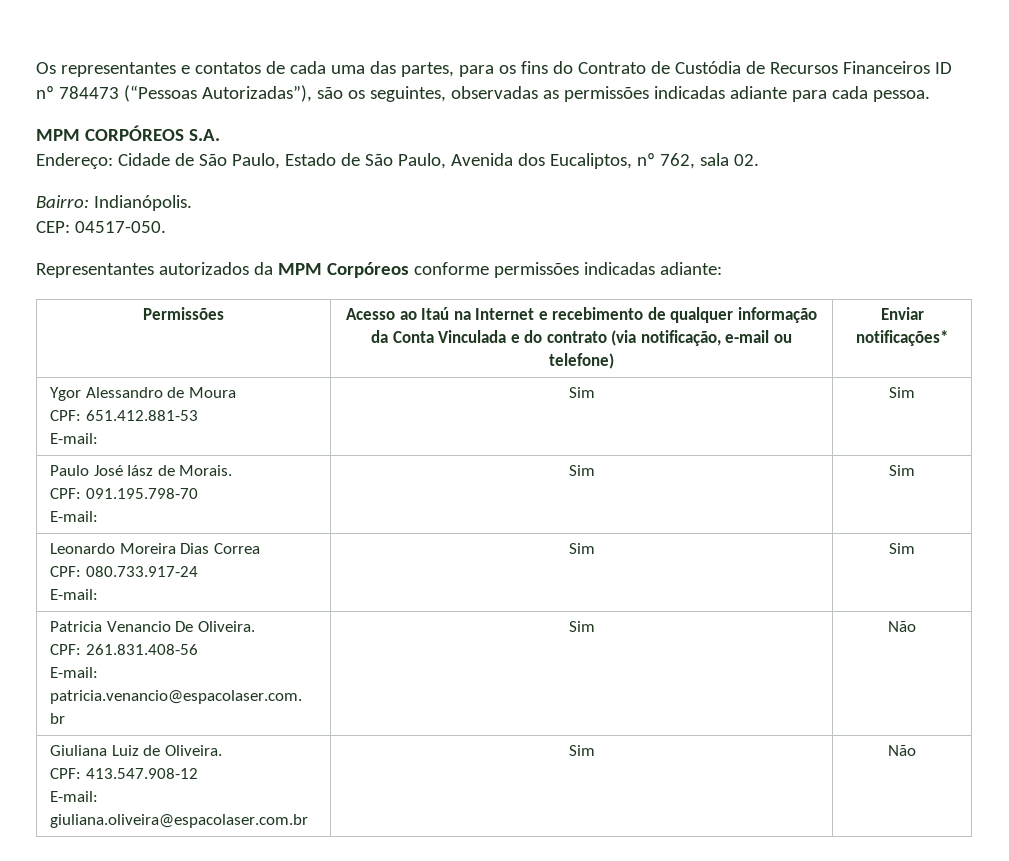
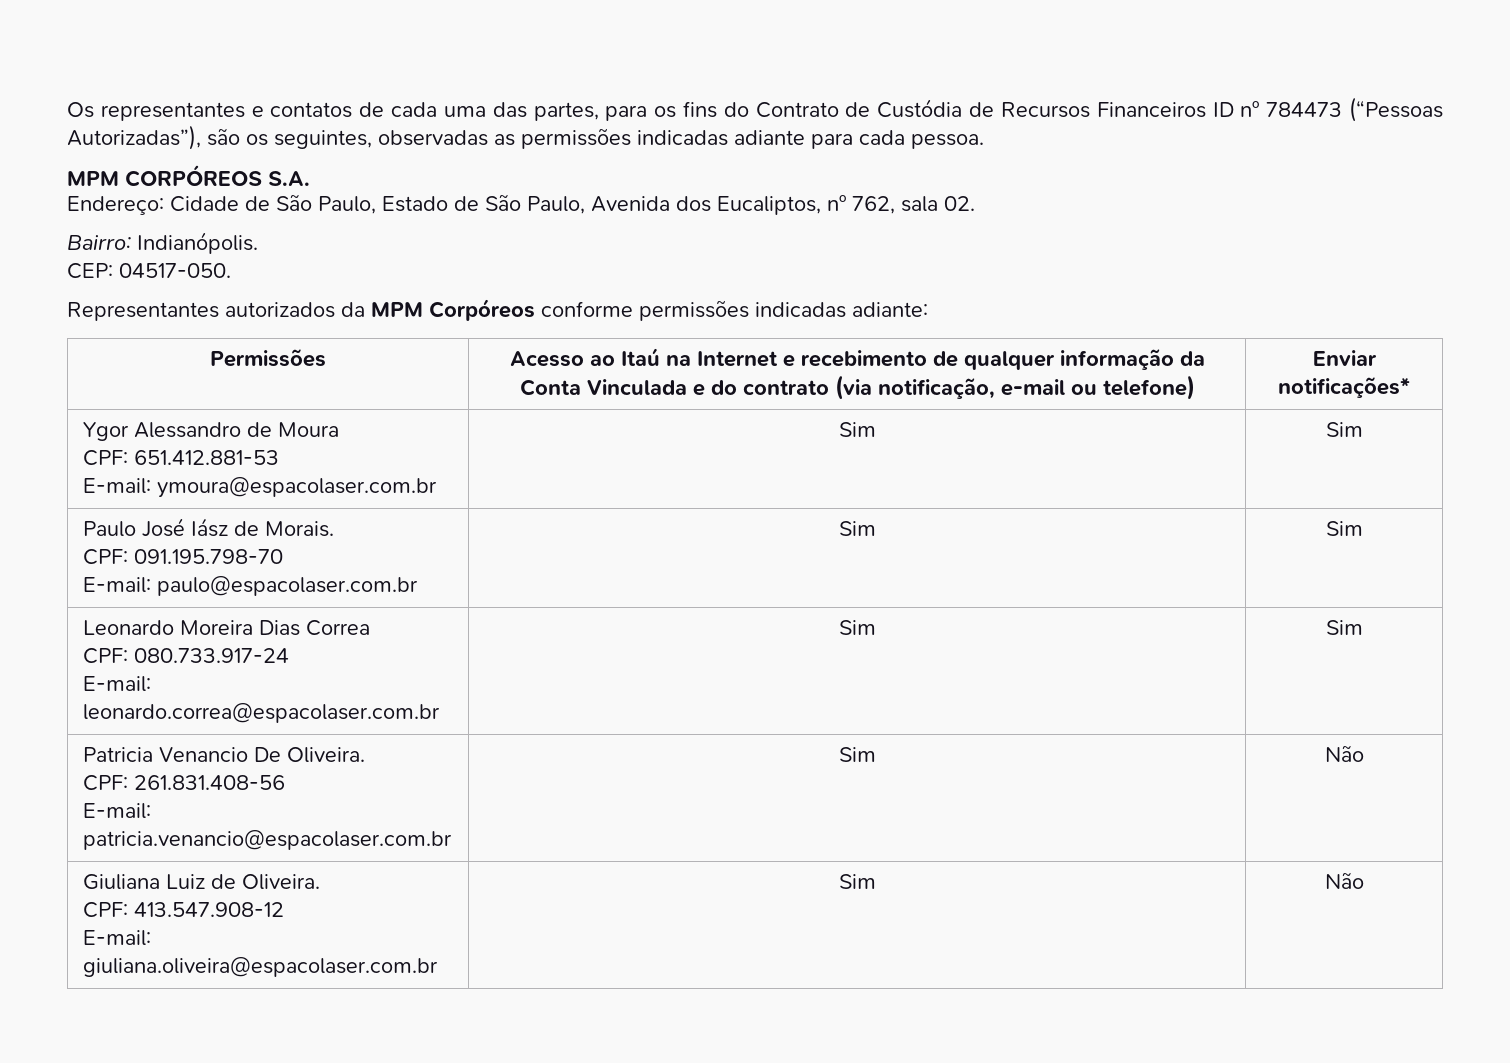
  Ygor Alessandro de Moura
  CPF: 651.412.881-53
- E-mail: | Sim | Sim
+ E-mail: ymoura@espacolaser.com.br | Sim | Sim
  Paulo José Iász de Morais.
  CPF: 091.195.798-70
- E-mail: | Sim | Sim
+ E-mail: paulo@espacolaser.com.br | Sim | Sim
  Leonardo Moreira Dias Correa
  CPF: 080.733.917-24
- E-mail: | Sim | Sim
+ E-mail: leonardo.correa@espacolaser.com.br | Sim | Sim

